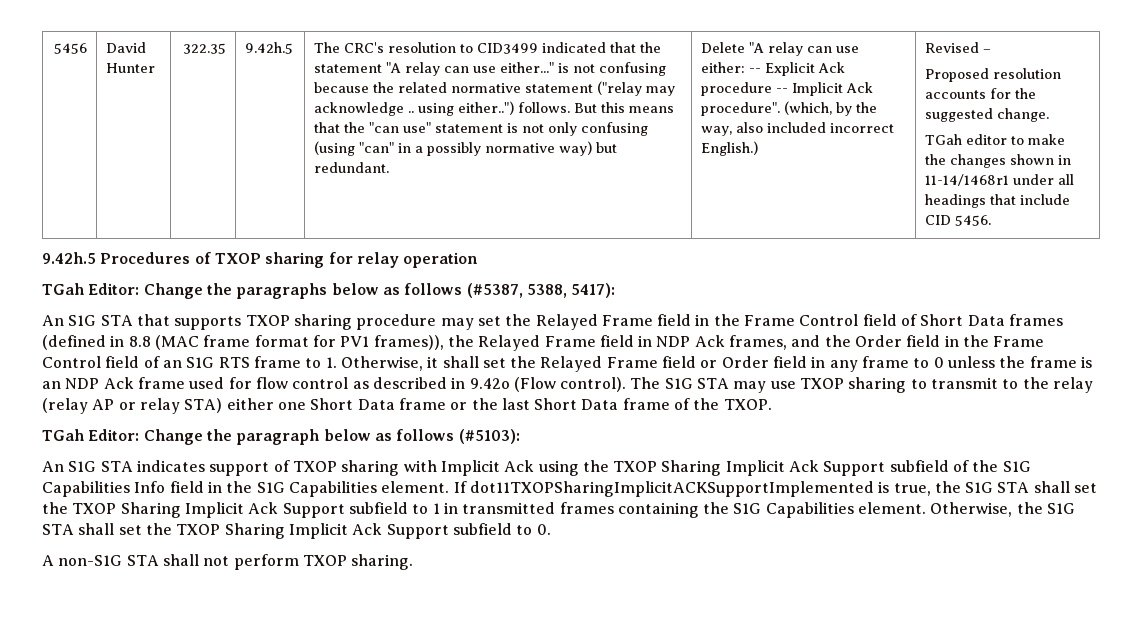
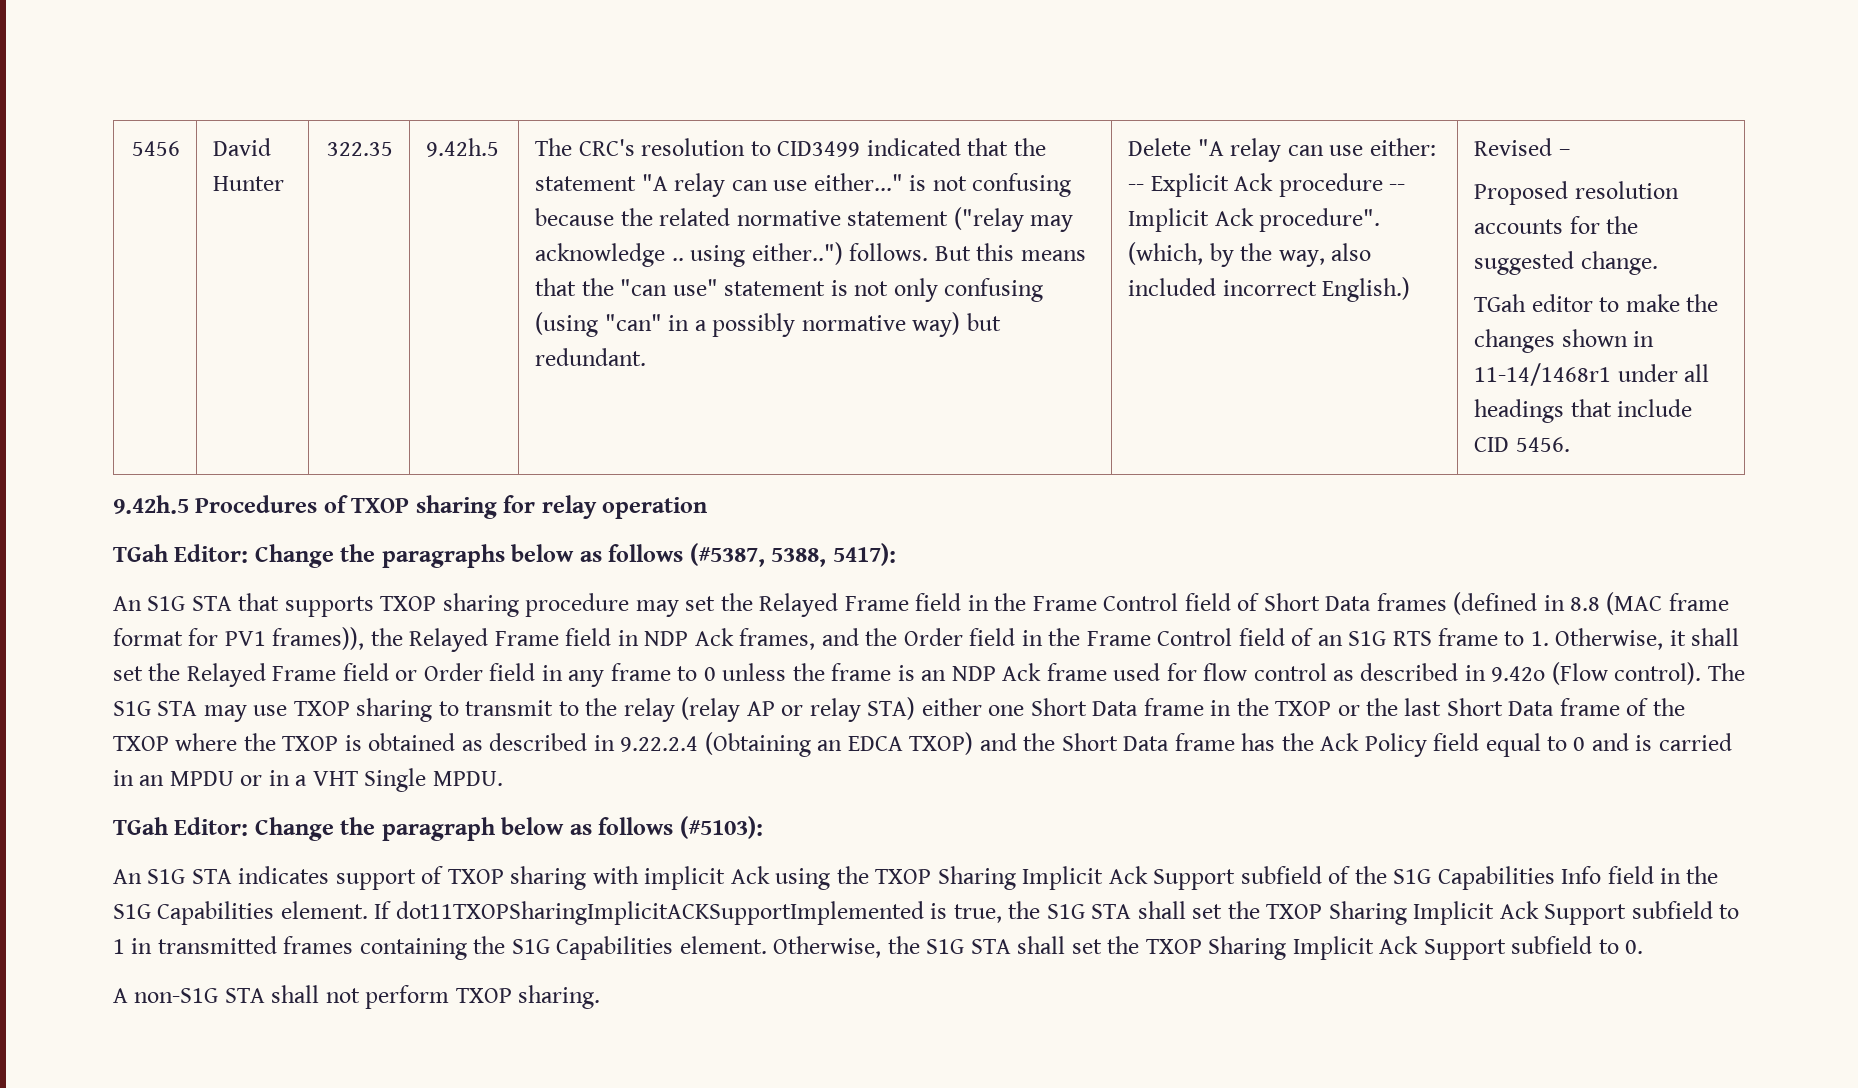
- The S1G STA may use TXOP sharing to transmit to the relay (relay AP or relay STA) either one Short Data frame or the last Short Data frame of the TXOP.
+ The S1G STA may use TXOP sharing to transmit to the relay (relay AP or relay STA) either one Short Data frame in the TXOP or the last Short Data frame of the TXOP where the TXOP is obtained as described in 9.22.2.4 (Obtaining an EDCA TXOP) and the Short Data frame has the Ack Policy field equal to 0 and is carried in an MPDU or in a VHT Single MPDU.
- An S1G STA indicates support of TXOP sharing with Implicit Ack using the TXOP Sharing Implicit Ack Support subfield of the S1G Capabilities Info field in the S1G Capabilities element.
+ An S1G STA indicates support of TXOP sharing with implicit Ack using the TXOP Sharing Implicit Ack Support subfield of the S1G Capabilities Info field in the S1G Capabilities element.

